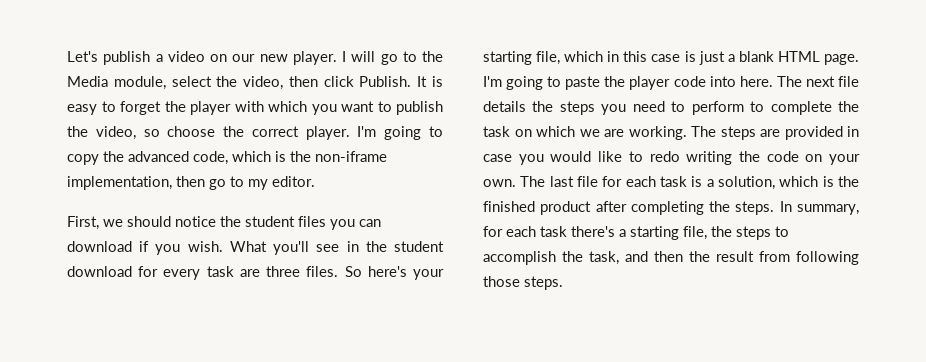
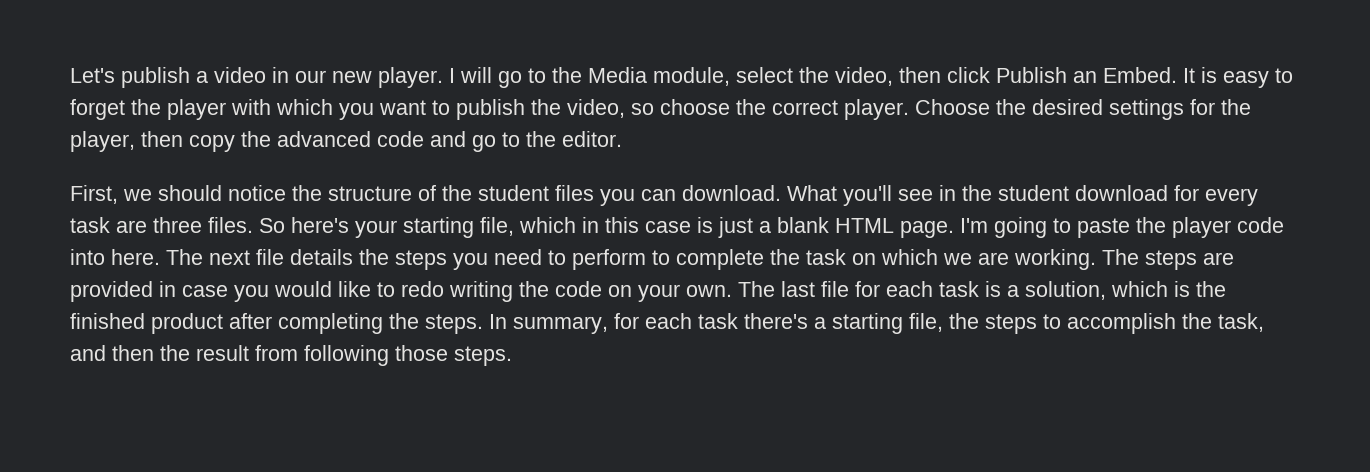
- Let's publish a video on our new player.
+ Let's publish a video in our new player.
- I will go to the Media module, select the video, then click Publish.
+ I will go to the Media module, select the video, then click Publish an Embed.
- I'm going to copy the advanced code, which is the non-iframe implementation, then go to my editor.
+ Choose the desired settings for the player, then copy the advanced code and go to the editor.
- First, we should notice the student files you can download if you wish.
+ First, we should notice the structure of the student files you can download.

